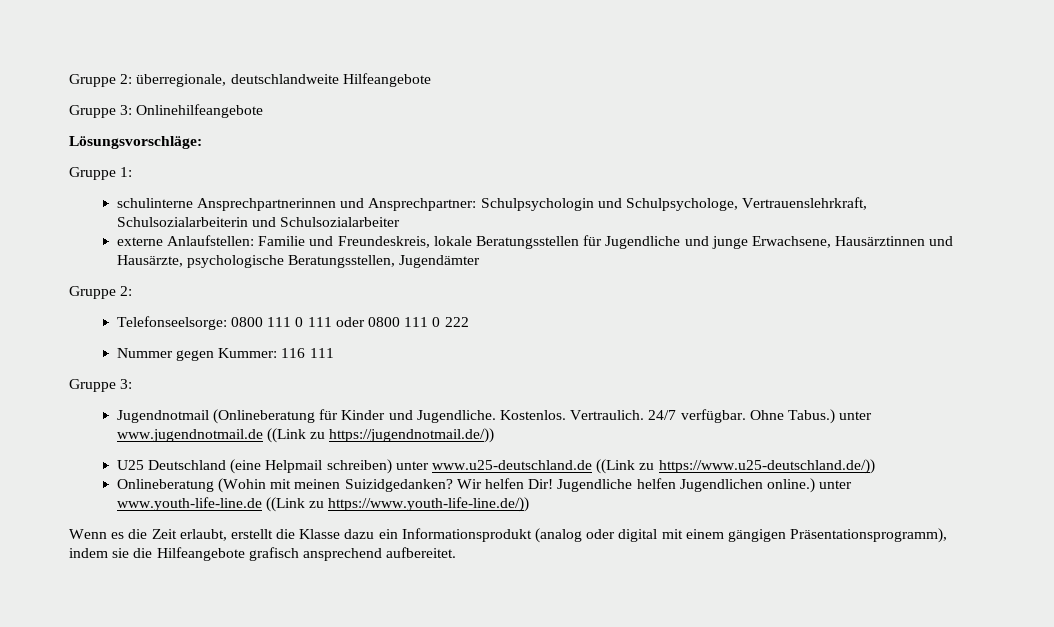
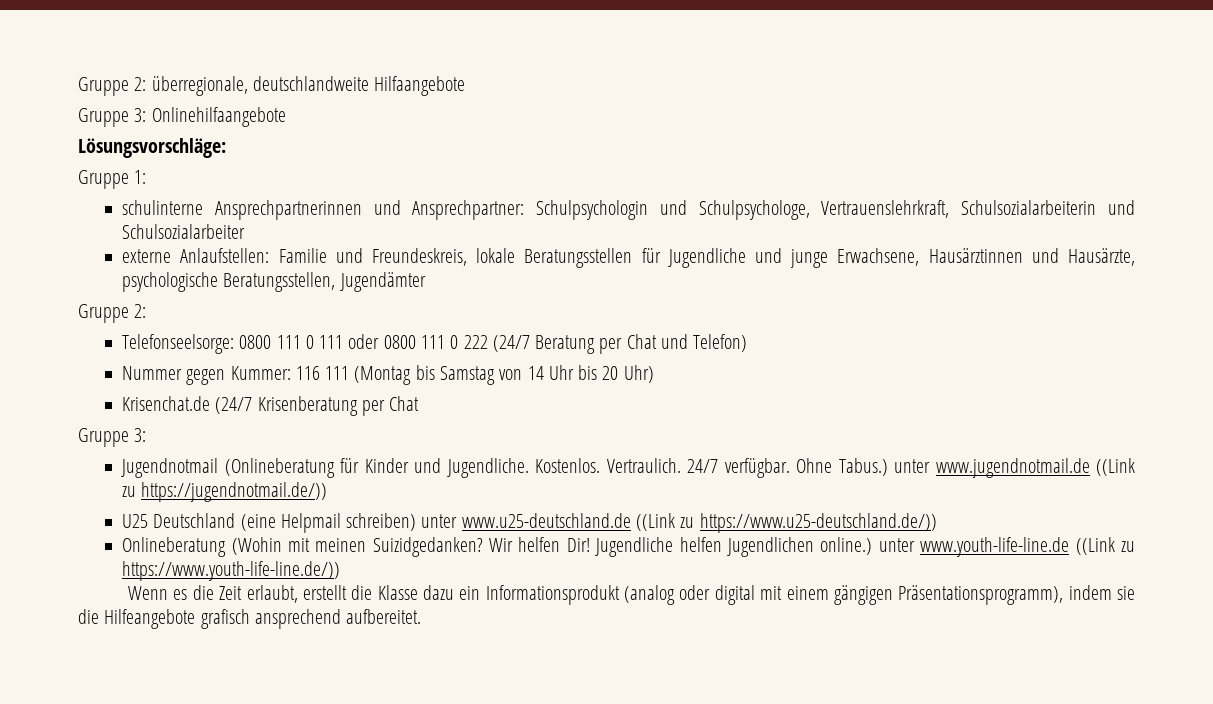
- Gruppe 2: überregionale, deutschlandweite Hilfeangebote
- Gruppe 3: Onlinehilfeangebote
+ Gruppe 2: überregionale, deutschlandweite Hilfaangebote
+ Gruppe 3: Onlinehilfaangebote
- Telefonseelsorge: 0800 111 0 111 oder 0800 111 0 222
+ Telefonseelsorge: 0800 111 0 111 oder 0800 111 0 222 (24/7 Beratung per Chat und Telefon)
- Nummer gegen Kummer: 116 111
+ Nummer gegen Kummer: 116 111 (Montag bis Samstag von 14 Uhr bis 20 Uhr)
+ Krisenchat.de (24/7 Krisenberatung per Chat

